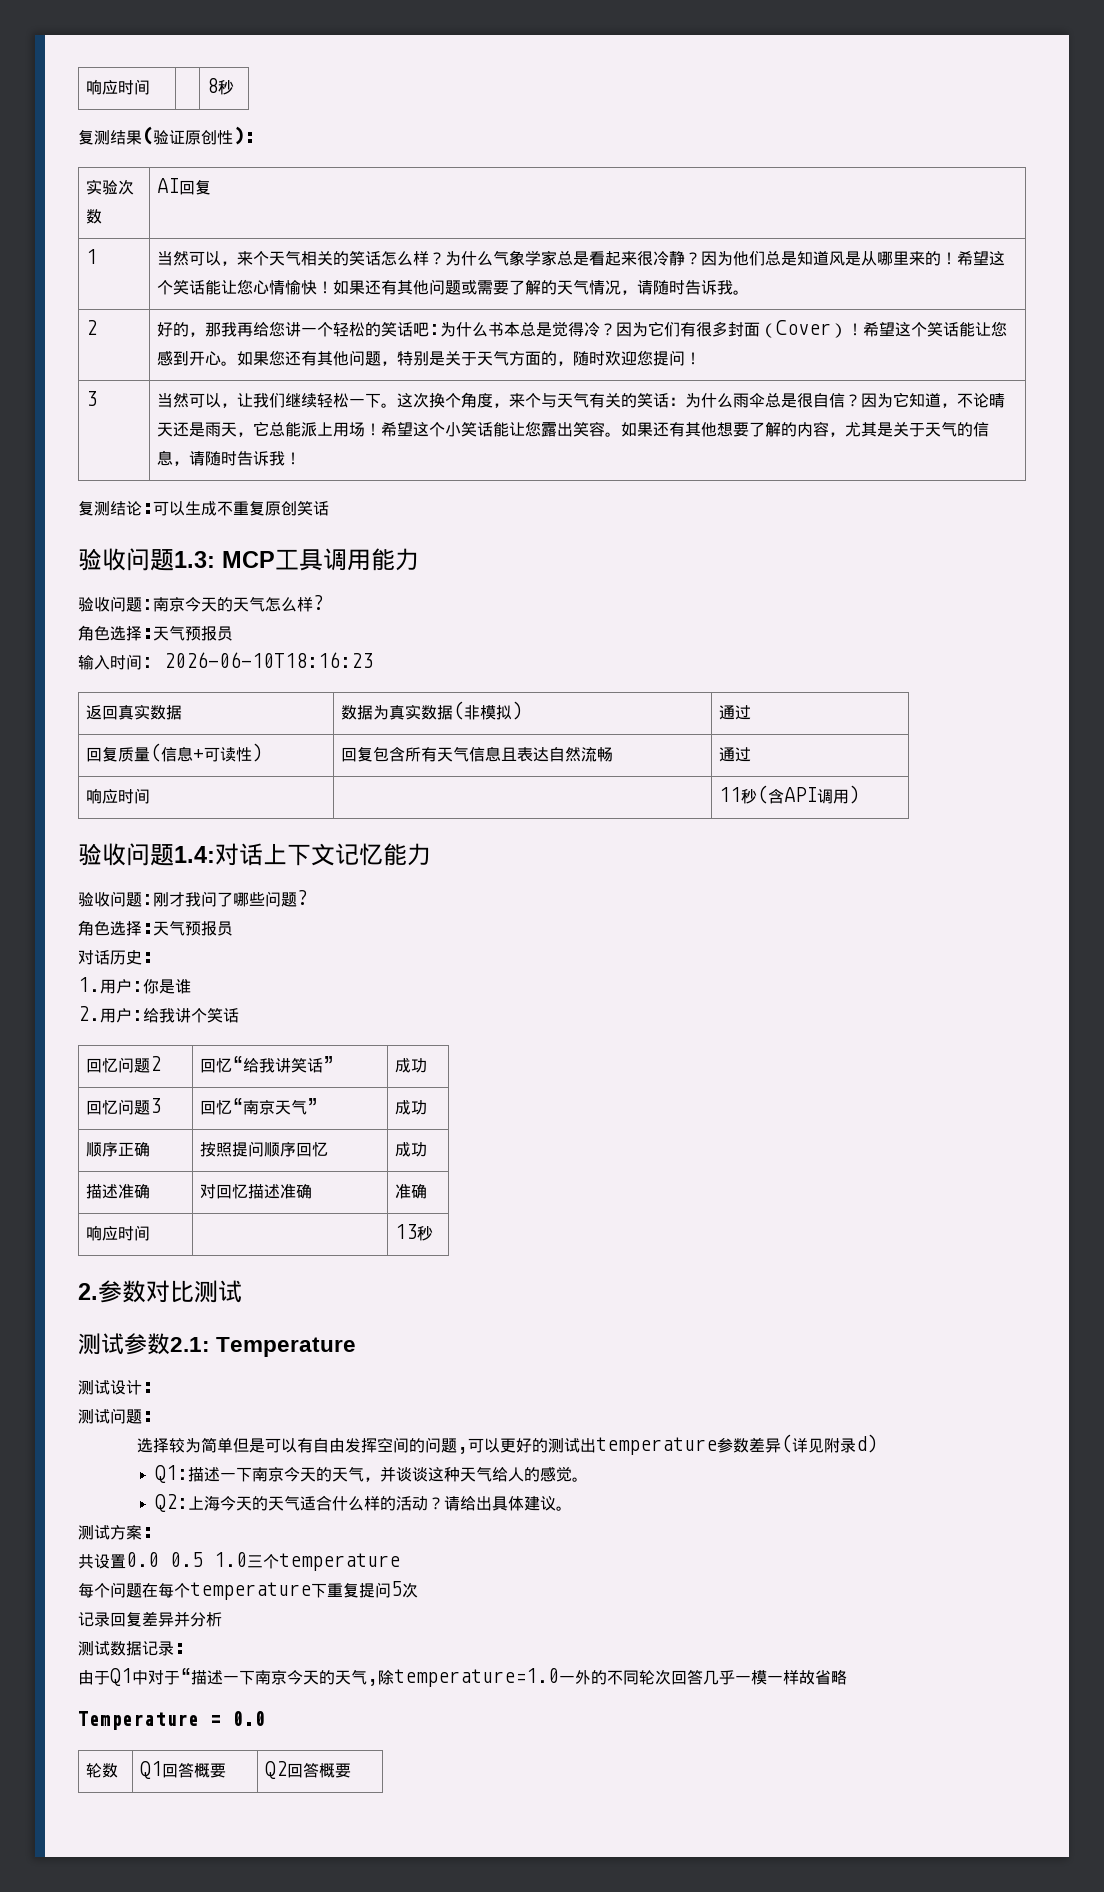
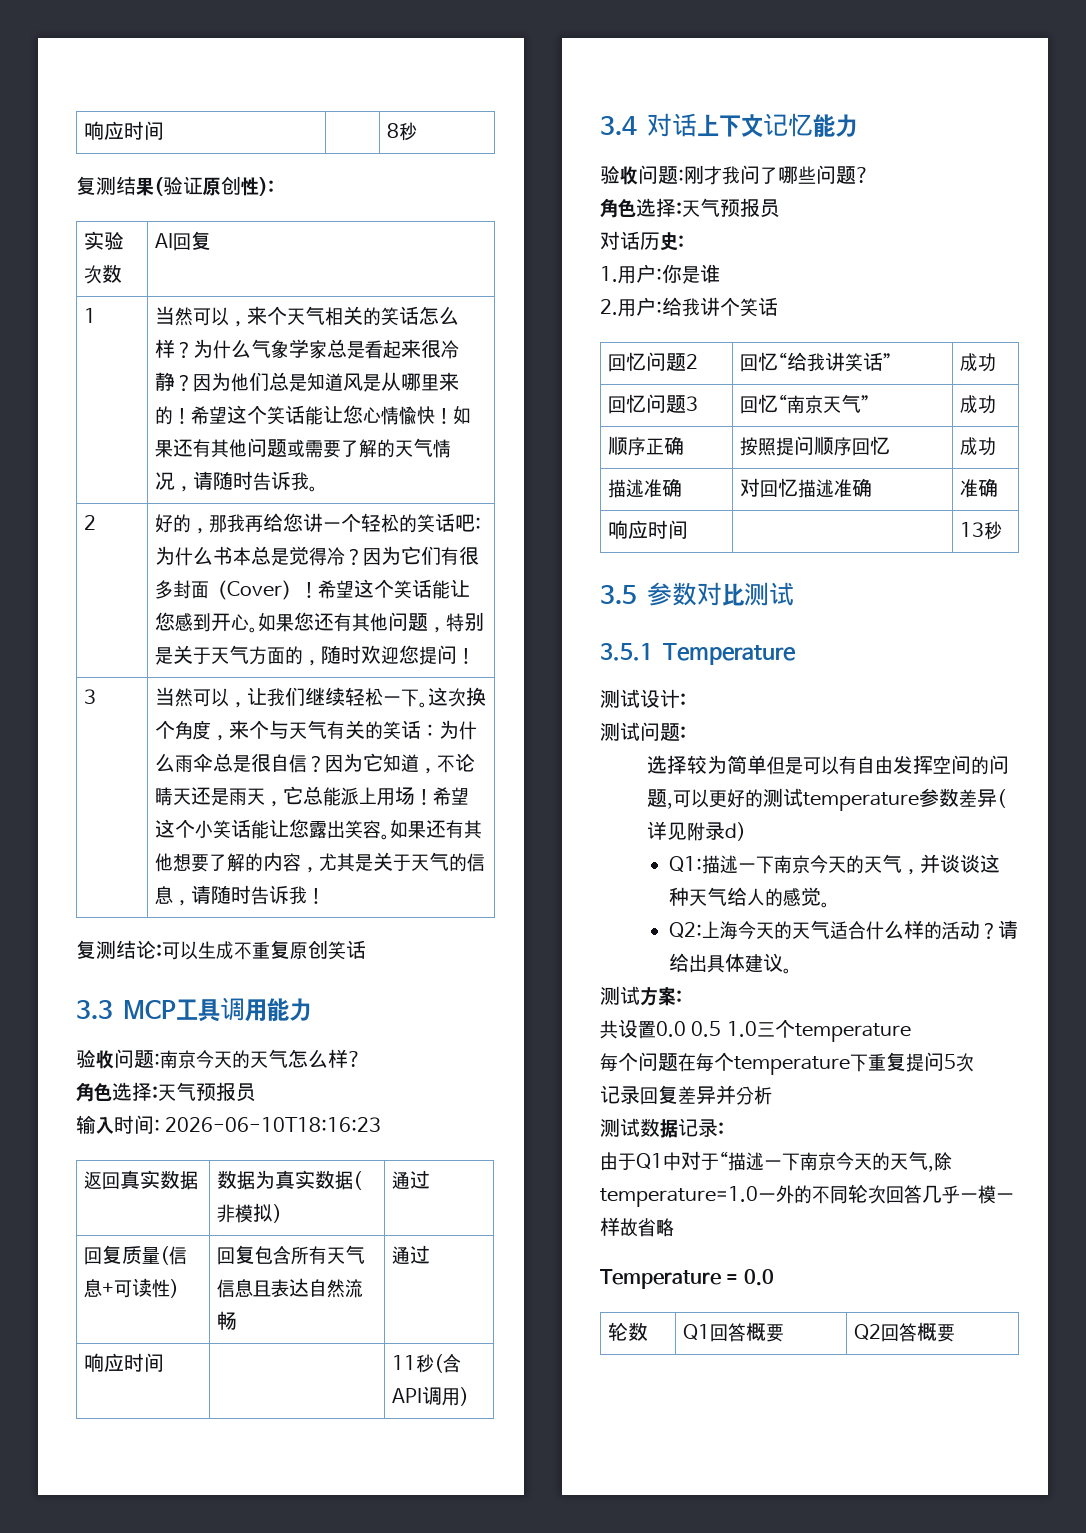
- 验收问题1.3: MCP工具调用能力
+ 3.3 MCP工具调用能力
- 验收问题1.4:对话上下文记忆能力
+ 3.4对话上下文记忆能力
- 2.参数对比测试
+ 3.5参数对比测试
- 测试参数2.1: Temperature
+ 3.5.1 Temperature
- 选择较为简单但是可以有自由发挥空间的问题,可以更好的测试出temperature参数差异(详见附录d)
+ 选择较为简单但是可以有自由发挥空间的问题,可以更好的测试temperature参数差异(详见附录d)

